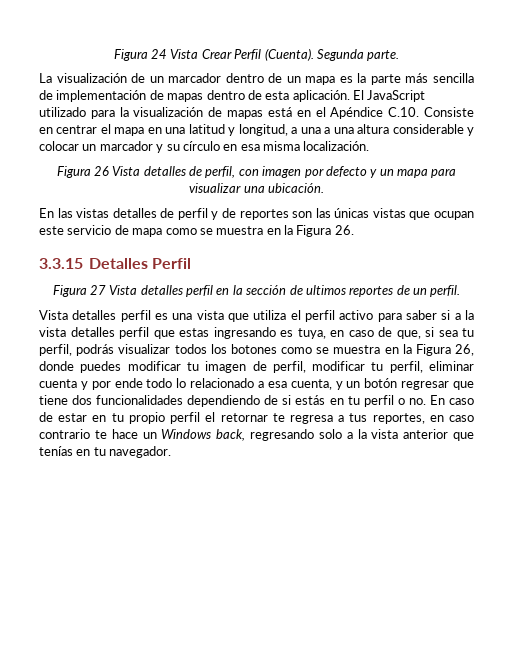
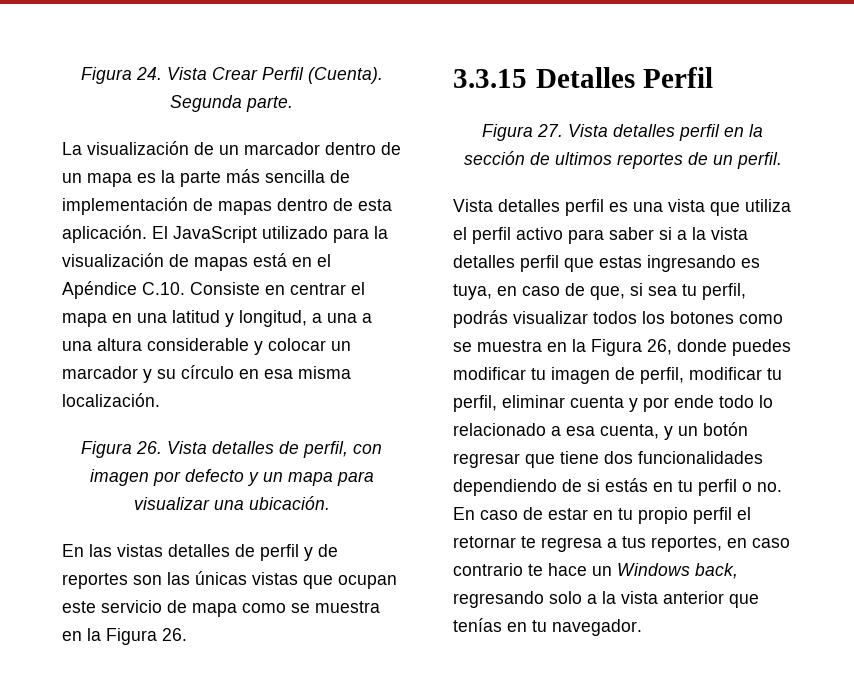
- Figura 24 Vista Crear Perfil (Cuenta).
+ Figura 24. Vista Crear Perfil (Cuenta).
- Figura 26 Vista detalles de perfil, con imagen por defecto y un mapa para visualizar una ubicación.
+ Figura 26. Vista detalles de perfil, con imagen por defecto y un mapa para visualizar una ubicación.
- Figura 27 Vista detalles perfil en la sección de ultimos reportes de un perfil.
+ Figura 27. Vista detalles perfil en la sección de ultimos reportes de un perfil.

